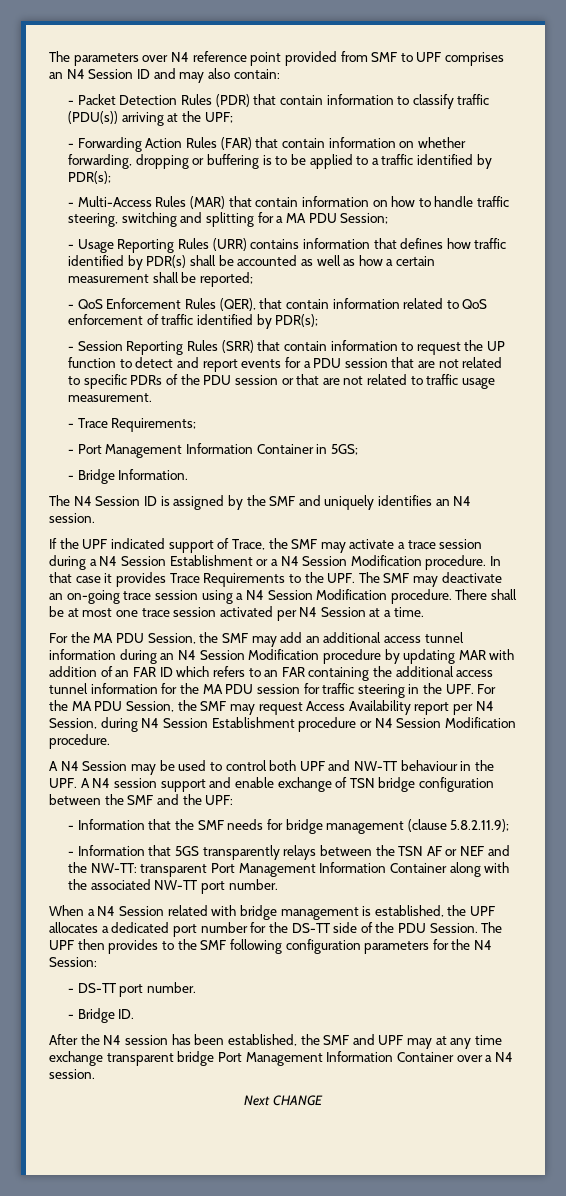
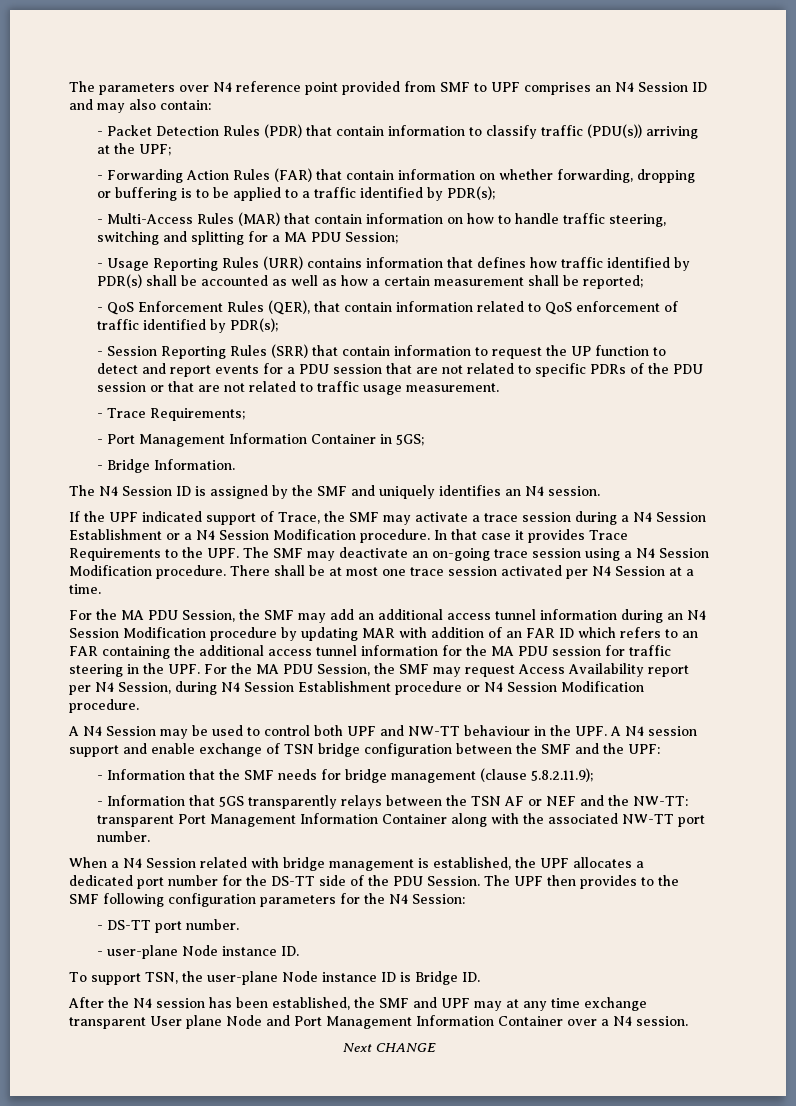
- - Bridge ID.
+ - user-plane Node instance ID.
+ To support TSN, the user-plane Node instance ID is Bridge ID.
- After the N4 session has been established, the SMF and UPF may at any time exchange transparent bridge Port Management Information Container over a N4 session.
+ After the N4 session has been established, the SMF and UPF may at any time exchange transparent User plane Node and Port Management Information Container over a N4 session.

